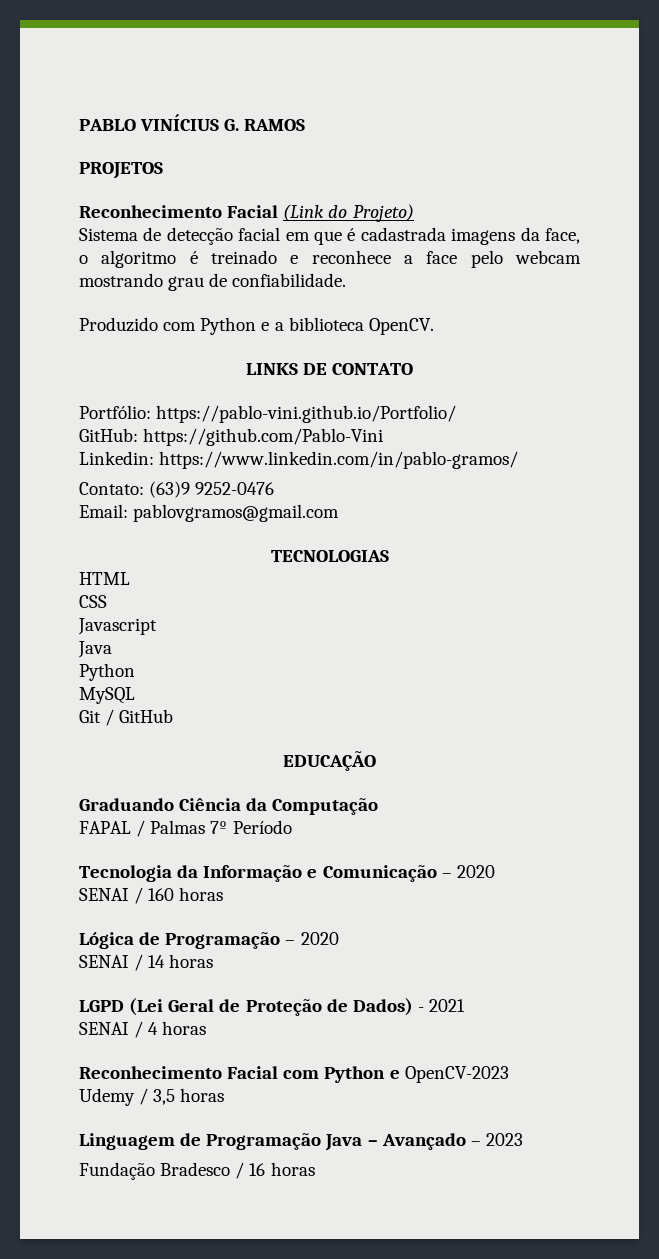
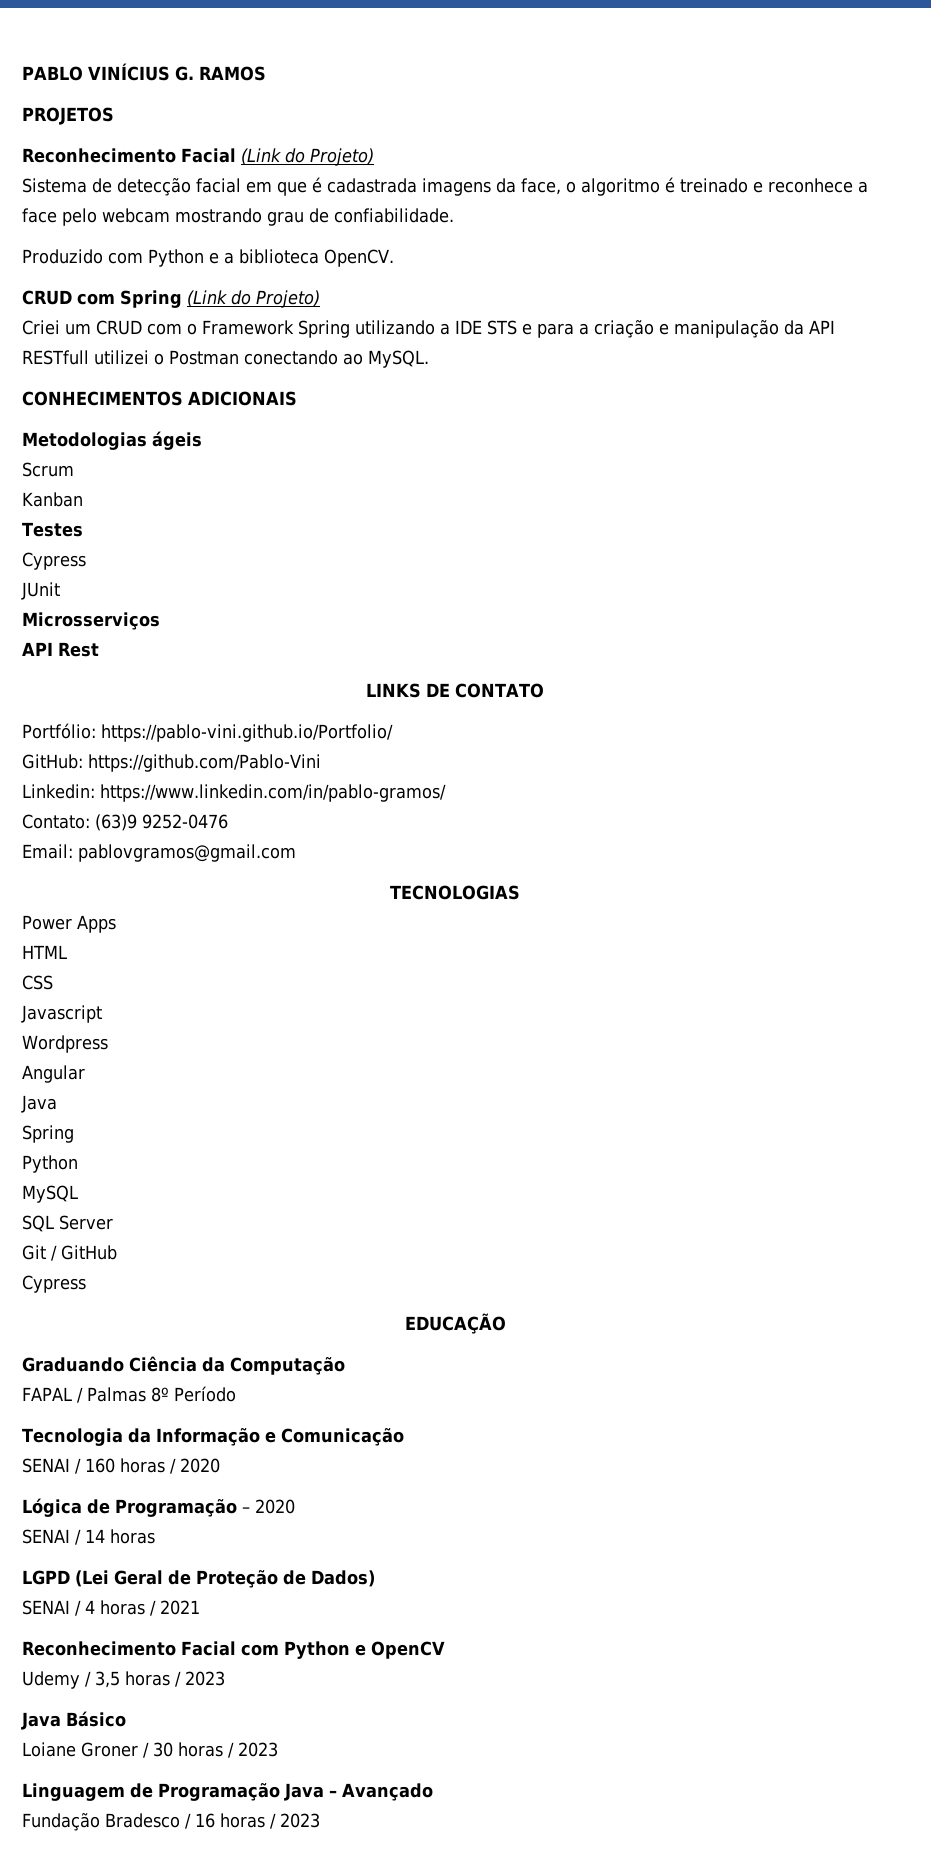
+ CRUD com Spring (Link do Projeto)
+ Criei um CRUD com o Framework Spring utilizando a IDE STS e para a criação e manipulação da API RESTfull utilizei o Postman conectando ao MySQL.
+ CONHECIMENTOS ADICIONAIS
+ Metodologias ágeis
+ Scrum
+ Kanban
+ Testes
+ Cypress
+ JUnit
+ Microsserviços
+ API Rest
+ Power Apps
  Javascript
+ Wordpress
+ Angular
  Java
+ Spring
+ SQL Server
  Git / GitHub
+ Cypress
- FAPAL / Palmas 7º Período
+ FAPAL / Palmas 8º Período
- Tecnologia da Informação e Comunicação – 2020
+ Tecnologia da Informação e Comunicação
- SENAI / 160 horas
+ SENAI / 160 horas / 2020
- LGPD (Lei Geral de Proteção de Dados) - 2021
+ LGPD (Lei Geral de Proteção de Dados)
- SENAI / 4 horas
+ SENAI / 4 horas / 2021
- Reconhecimento Facial com Python e OpenCV-2023
+ Reconhecimento Facial com Python e OpenCV
- Udemy / 3,5 horas
+ Udemy / 3,5 horas / 2023
+ Java Básico
+ Loiane Groner / 30 horas / 2023
- Linguagem de Programação Java – Avançado – 2023
+ Linguagem de Programação Java – Avançado
- Fundação Bradesco / 16 horas
+ Fundação Bradesco / 16 horas / 2023

